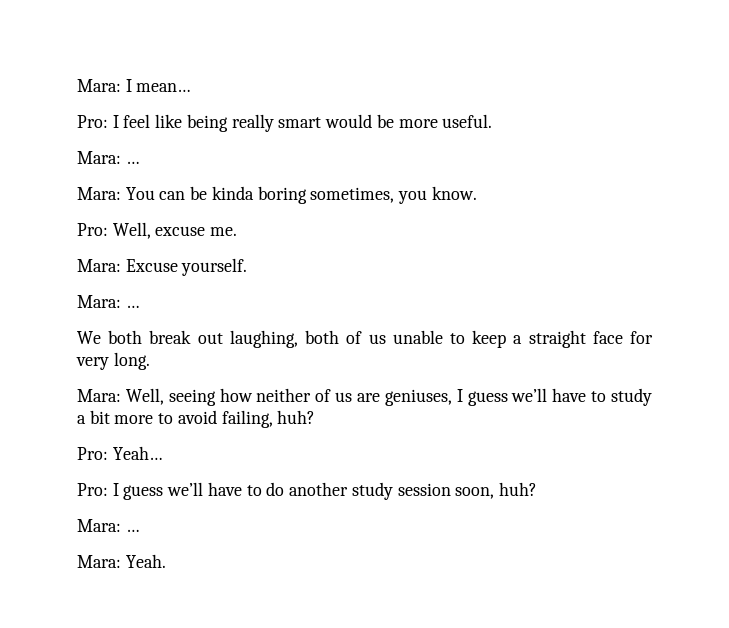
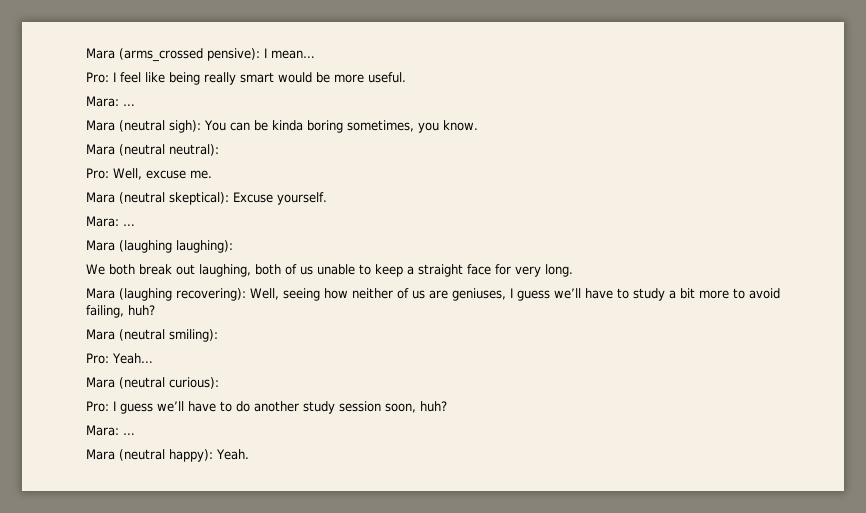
- Mara: I mean…
+ Mara (arms_crossed pensive): I mean…
- Mara: You can be kinda boring sometimes, you know.
+ Mara (neutral sigh): You can be kinda boring sometimes, you know.
+ Mara (neutral neutral):
- Mara: Excuse yourself.
+ Mara (neutral skeptical): Excuse yourself.
+ Mara (laughing laughing):
- Mara: Well, seeing how neither of us are geniuses, I guess we’ll have to study a bit more to avoid failing, huh?
+ Mara (laughing recovering): Well, seeing how neither of us are geniuses, I guess we’ll have to study a bit more to avoid failing, huh?
+ Mara (neutral smiling):
+ Mara (neutral curious):
- Mara: Yeah.
+ Mara (neutral happy): Yeah.

